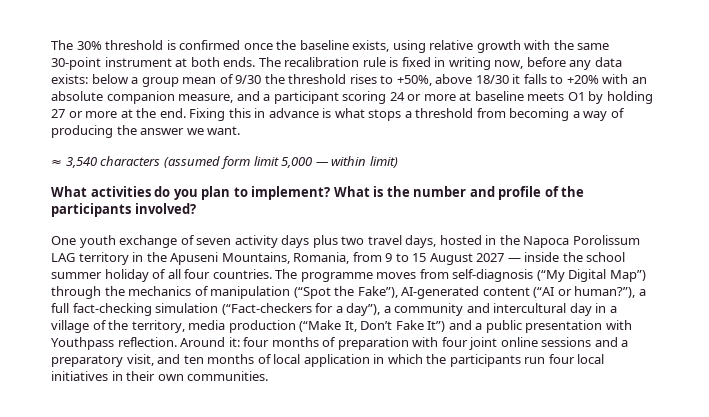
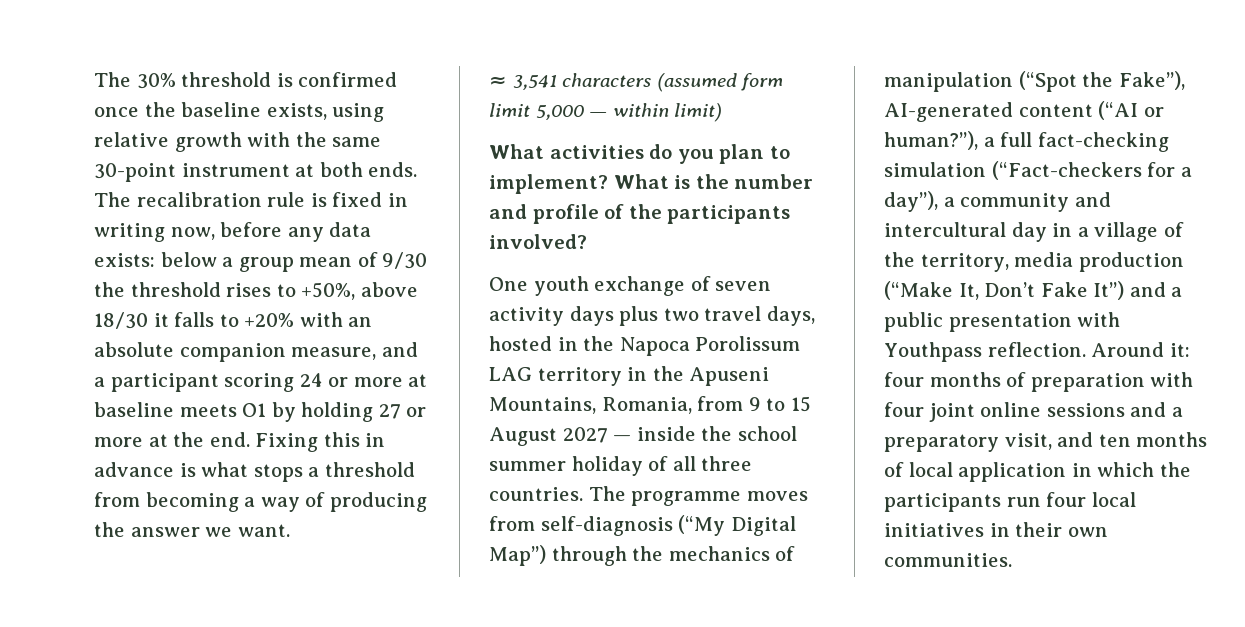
- ≈ 3,540 characters (assumed form limit 5,000 — within limit)
+ ≈ 3,541 characters (assumed form limit 5,000 — within limit)
- One youth exchange of seven activity days plus two travel days, hosted in the Napoca Porolissum LAG territory in the Apuseni Mountains, Romania, from 9 to 15 August 2027 — inside the school summer holiday of all four countries.
+ One youth exchange of seven activity days plus two travel days, hosted in the Napoca Porolissum LAG territory in the Apuseni Mountains, Romania, from 9 to 15 August 2027 — inside the school summer holiday of all three countries.

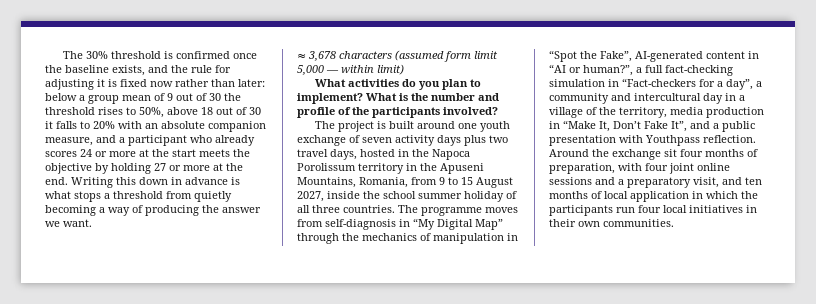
- The 30% threshold is confirmed once the baseline exists, using relative growth with the same 30-point instrument at both ends. The recalibration rule is fixed in writing now, before any data exists: below a group mean of 9/30 the threshold rises to +50%, above 18/30 it falls to +20% with an absolute companion measure, and a participant scoring 24 or more at baseline meets O1 by holding 27 or more at the end.
+ The 30% threshold is confirmed once the baseline exists, and the rule for adjusting it is fixed now rather than later: below a group mean of 9 out of 30 the threshold rises to 50%, above 18 out of 30 it falls to 20% with an absolute companion measure, and a participant who already scores 24 or more at the start meets the objective by holding 27 or more at the end.
- Fixing this in advance is what stops a threshold from becoming a way of producing the answer we want.
+ Writing this down in advance is what stops a threshold from quietly becoming a way of producing the answer we want.
- ≈ 3,541 characters (assumed form limit 5,000 — within limit)
+ ≈ 3,678 characters (assumed form limit 5,000 — within limit)
- One youth exchange of seven activity days plus two travel days, hosted in the Napoca Porolissum LAG territory in the Apuseni Mountains, Romania, from 9 to 15 August 2027 — inside the school summer holiday of all three countries.
+ The project is built around one youth exchange of seven activity days plus two travel days, hosted in the Napoca Porolissum territory in the Apuseni Mountains, Romania, from 9 to 15 August 2027, inside the school summer holiday of all three countries.
- The programme moves from self-diagnosis (“My Digital Map”) through the mechanics of manipulation (“Spot the Fake”), AI-generated content (“AI or human?”), a full fact-checking simulation (“Fact-checkers for a day”), a community and intercultural day in a village of the territory, media production (“Make It, Don’t Fake It”) and a public presentation with Youthpass reflection.
+ The programme moves from self-diagnosis in “My Digital Map” through the mechanics of manipulation in “Spot the Fake”, AI-generated content in “AI or human?”, a full fact-checking simulation in “Fact-checkers for a day”, a community and intercultural day in a village of the territory, media production in “Make It, Don’t Fake It”, and a public presentation with Youthpass reflection.
- Around it: four months of preparation with four joint online sessions and a preparatory visit, and ten months of local application in which the participants run four local initiatives in their own communities.
+ Around the exchange sit four months of preparation, with four joint online sessions and a preparatory visit, and ten months of local application in which the participants run four local initiatives in their own communities.

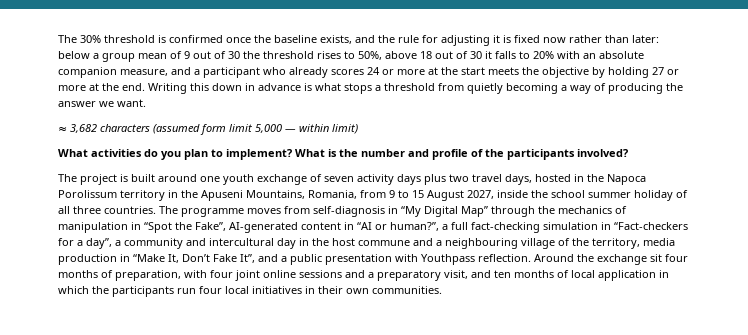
- ≈ 3,678 characters (assumed form limit 5,000 — within limit)
+ ≈ 3,682 characters (assumed form limit 5,000 — within limit)
- The programme moves from self-diagnosis in “My Digital Map” through the mechanics of manipulation in “Spot the Fake”, AI-generated content in “AI or human?”, a full fact-checking simulation in “Fact-checkers for a day”, a community and intercultural day in a village of the territory, media production in “Make It, Don’t Fake It”, and a public presentation with Youthpass reflection.
+ The programme moves from self-diagnosis in “My Digital Map” through the mechanics of manipulation in “Spot the Fake”, AI-generated content in “AI or human?”, a full fact-checking simulation in “Fact-checkers for a day”, a community and intercultural day in the host commune and a neighbouring village of the territory, media production in “Make It, Don’t Fake It”, and a public presentation with Youthpass reflection.

